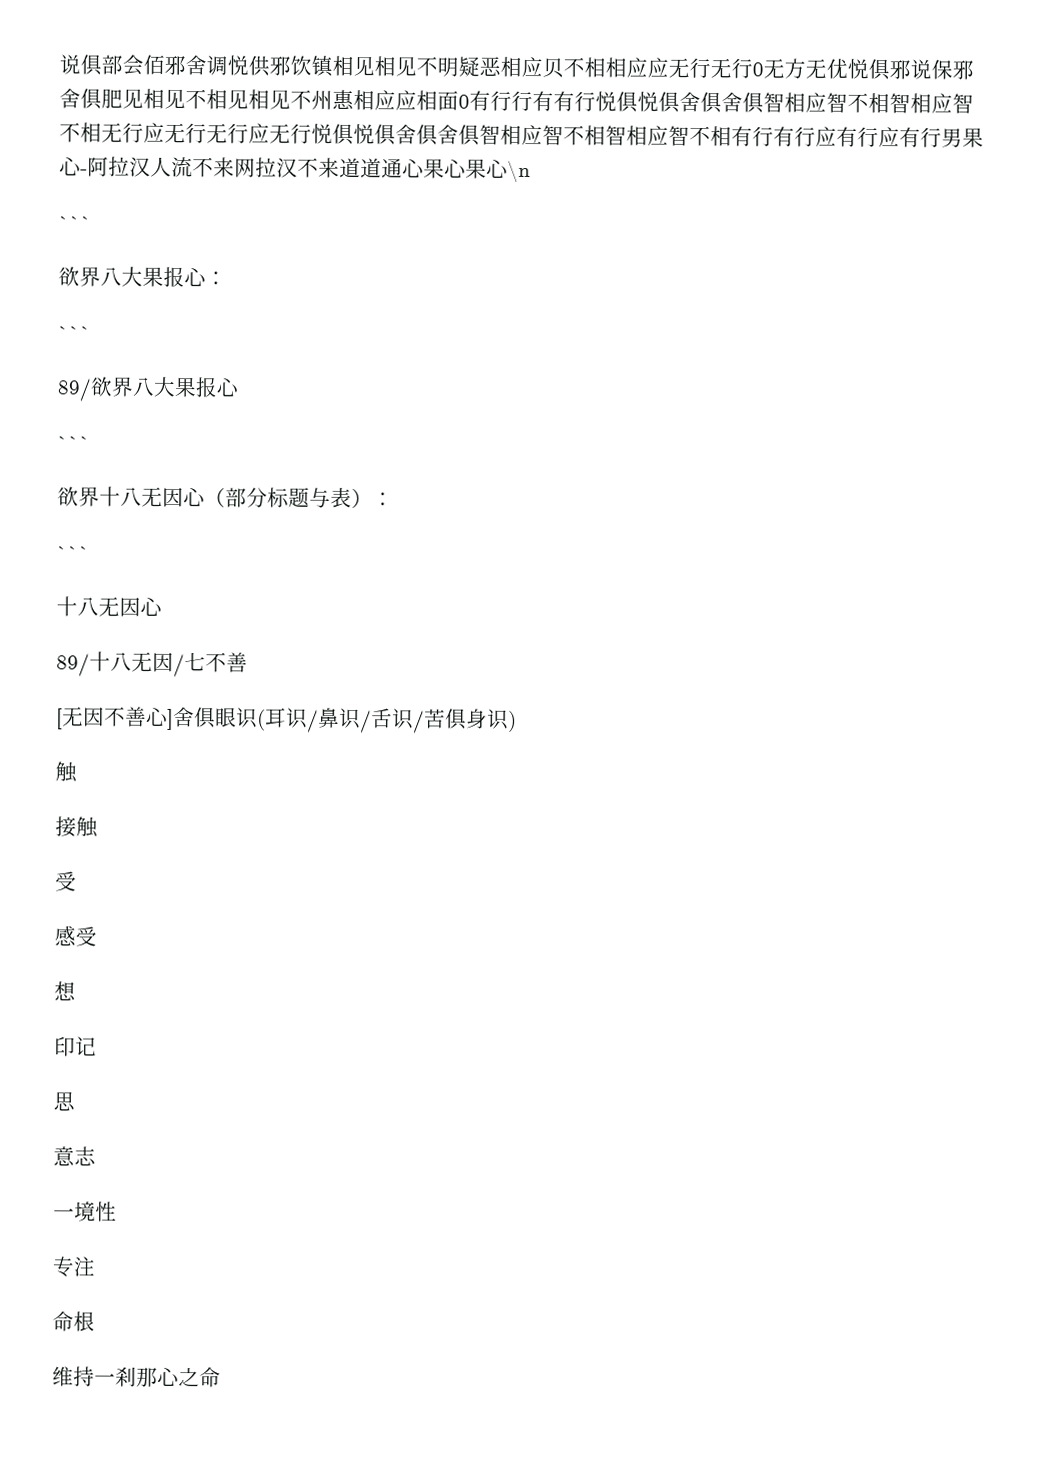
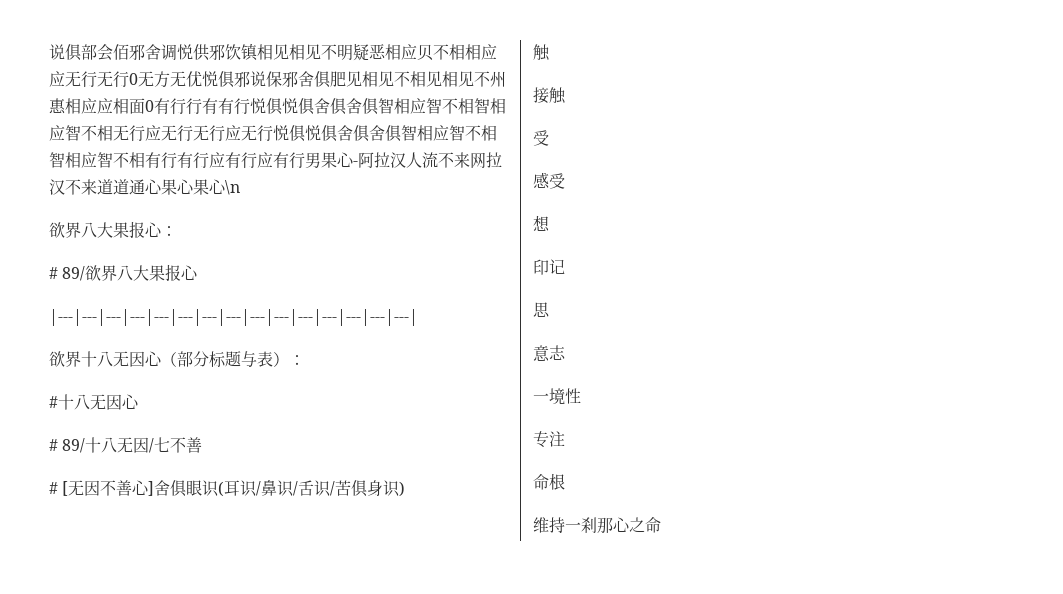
  说俱部会佰邪舍调悦供邪饮镇相见相见不明疑恶相应贝不相相应应无行无行0无方无优悦俱邪说保邪舍俱肥见相见不相见相见不州惠相应应相面0有行行有有行悦俱悦俱舍俱舍俱智相应智不相智相应智不相无行应无行无行应无行悦俱悦俱舍俱舍俱智相应智不相智相应智不相有行有行应有行应有行男果心-阿拉汉人流不来网拉汉不来道道通心果心果心\n
- ```
  欲界八大果报心：
- ```
- 89/欲界八大果报心
- ```
+ # 89/欲界八大果报心
+ |---|---|---|---|---|---|---|---|---|---|---|---|---|---|---|
  欲界十八无因心（部分标题与表）：
- ```
- 十八无因心
+ #十八无因心
- 89/十八无因/七不善
+ # 89/十八无因/七不善
- [无因不善心]舍俱眼识(耳识/鼻识/舌识/苦俱身识)
+ # [无因不善心]舍俱眼识(耳识/鼻识/舌识/苦俱身识)

